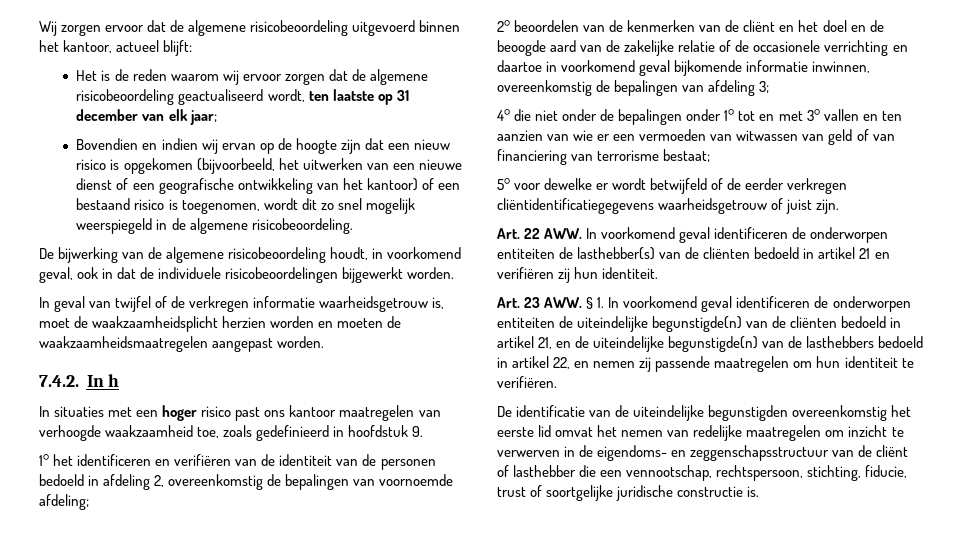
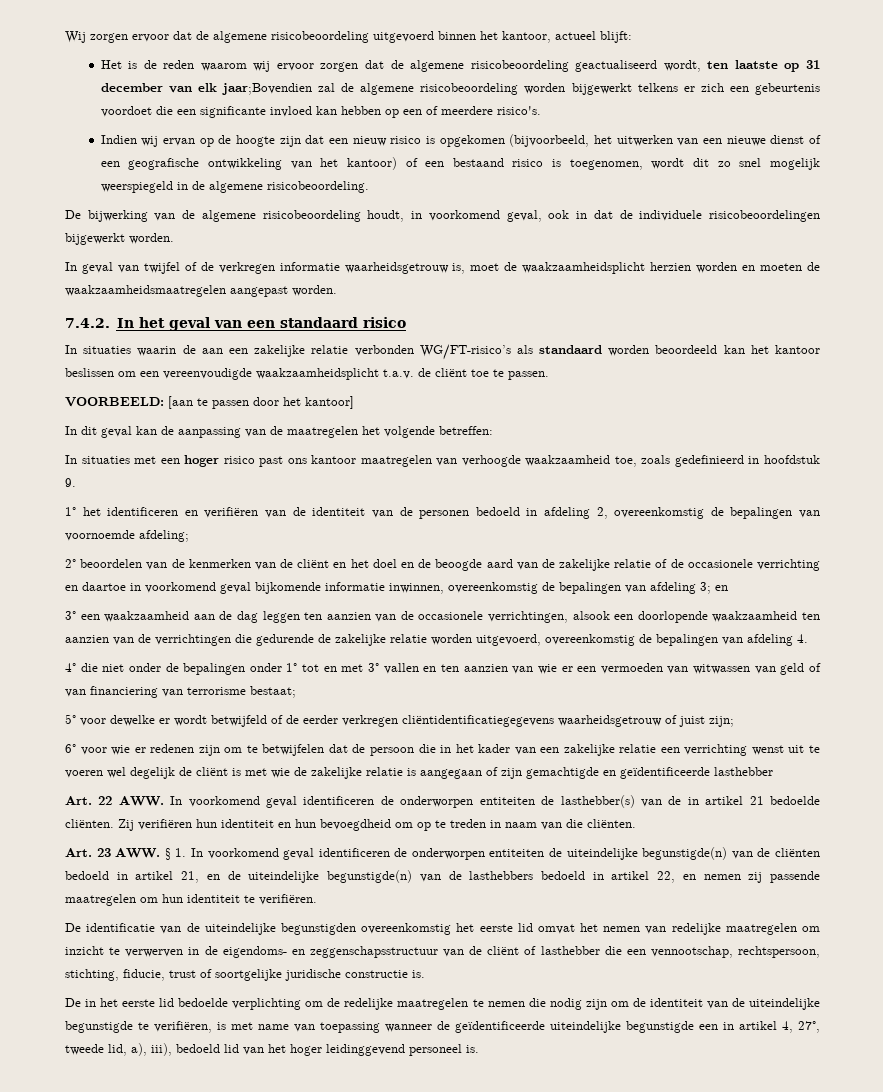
- Het is de reden waarom wij ervoor zorgen dat de algemene risicobeoordeling geactualiseerd wordt, ten laatste op 31 december van elk jaar;
- Bovendien en indien wij ervan op de hoogte zijn dat een nieuw risico is opgekomen (bijvoorbeeld, het uitwerken van een nieuwe dienst of een geografische ontwikkeling van het kantoor) of een bestaand risico is toegenomen, wordt dit zo snel mogelijk weerspiegeld in de algemene risicobeoordeling.
+ Het is de reden waarom wij ervoor zorgen dat de algemene risicobeoordeling geactualiseerd wordt, ten laatste op 31 december van elk jaar;Bovendien zal de algemene risicobeoordeling worden bijgewerkt telkens er zich een gebeurtenis voordoet die een significante invloed kan hebben op een of meerdere risico's.
+ Indien wij ervan op de hoogte zijn dat een nieuw risico is opgekomen (bijvoorbeeld, het uitwerken van een nieuwe dienst of een geografische ontwikkeling van het kantoor) of een bestaand risico is toegenomen, wordt dit zo snel mogelijk weerspiegeld in de algemene risicobeoordeling.
- 7.4.2. In h
+ 7.4.2. In het geval van een standaard risico
+ In situaties waarin de aan een zakelijke relatie verbonden WG/FT-risico’s als standaard worden beoordeeld kan het kantoor beslissen om een vereenvoudigde waakzaamheidsplicht t.a.v. de cliënt toe te passen.
+ VOORBEELD: [aan te passen door het kantoor]
+ In dit geval kan de aanpassing van de maatregelen het volgende betreffen:
- 2° beoordelen van de kenmerken van de cliënt en het doel en de beoogde aard van de zakelijke relatie of de occasionele verrichting en daartoe in voorkomend geval bijkomende informatie inwinnen, overeenkomstig de bepalingen van afdeling 3;
+ 2° beoordelen van de kenmerken van de cliënt en het doel en de beoogde aard van de zakelijke relatie of de occasionele verrichting en daartoe in voorkomend geval bijkomende informatie inwinnen, overeenkomstig de bepalingen van afdeling 3; en
+ 3° een waakzaamheid aan de dag leggen ten aanzien van de occasionele verrichtingen, alsook een doorlopende waakzaamheid ten aanzien van de verrichtingen die gedurende de zakelijke relatie worden uitgevoerd, overeenkomstig de bepalingen van afdeling 4.
- 5° voor dewelke er wordt betwijfeld of de eerder verkregen cliëntidentificatiegegevens waarheidsgetrouw of juist zijn.
+ 5° voor dewelke er wordt betwijfeld of de eerder verkregen cliëntidentificatiegegevens waarheidsgetrouw of juist zijn;
+ 6° voor wie er redenen zijn om te betwijfelen dat de persoon die in het kader van een zakelijke relatie een verrichting wenst uit te voeren wel degelijk de cliënt is met wie de zakelijke relatie is aangegaan of zijn gemachtigde en geïdentificeerde lasthebber
- Art. 22 AWW. In voorkomend geval identificeren de onderworpen entiteiten de lasthebber(s) van de cliënten bedoeld in artikel 21 en verifiëren zij hun identiteit.
+ Art. 22 AWW. In voorkomend geval identificeren de onderworpen entiteiten de lasthebber(s) van de in artikel 21 bedoelde cliënten. Zij verifiëren hun identiteit en hun bevoegdheid om op te treden in naam van die cliënten.
+ De in het eerste lid bedoelde verplichting om de redelijke maatregelen te nemen die nodig zijn om de identiteit van de uiteindelijke begunstigde te verifiëren, is met name van toepassing wanneer de geïdentificeerde uiteindelijke begunstigde een in artikel 4, 27°, tweede lid, a), iii), bedoeld lid van het hoger leidinggevend personeel is.

